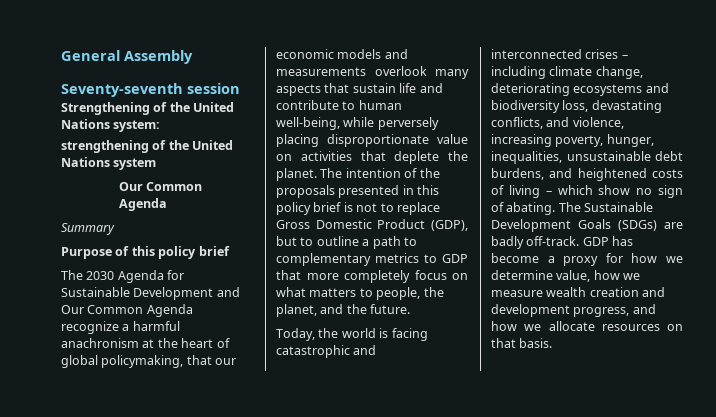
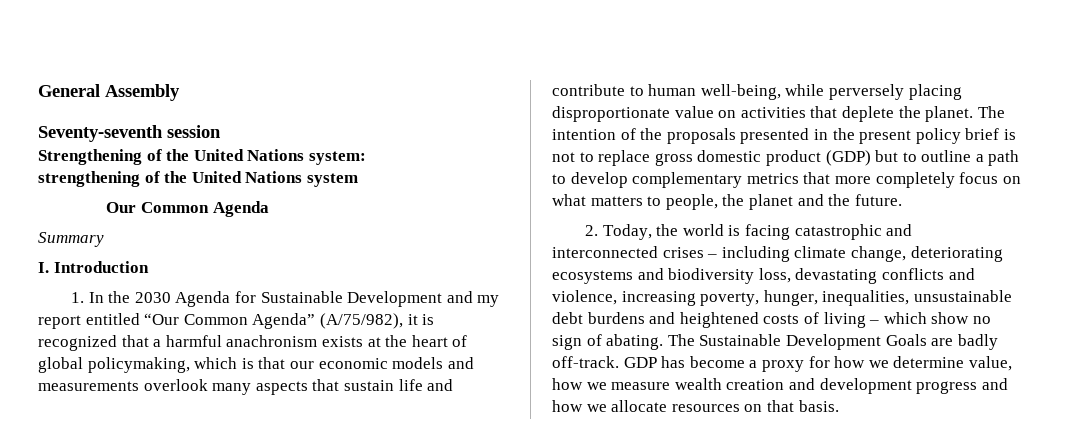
- Purpose of this policy brief
- The 2030 Agenda for Sustainable Development and Our Common Agenda recognize a harmful anachronism at the heart of global policymaking, that our economic models and measurements overlook many aspects that sustain life and contribute to human well-being, while perversely placing disproportionate value on activities that deplete the planet.
+ I. Introduction
+ 1. In the 2030 Agenda for Sustainable Development and my report entitled “Our Common Agenda” (A/75/982), it is recognized that a harmful anachronism exists at the heart of global policymaking, which is that our economic models and measurements overlook many aspects that sustain life and contribute to human well-being, while perversely placing disproportionate value on activities that deplete the planet.
- The intention of the proposals presented in this policy brief is not to replace Gross Domestic Product (GDP), but to outline a path to complementary metrics to GDP that more completely focus on what matters to people, the planet, and the future.
+ The intention of the proposals presented in the present policy brief is not to replace gross domestic product (GDP) but to outline a path to develop complementary metrics that more completely focus on what matters to people, the planet and the future.
- Today, the world is facing catastrophic and interconnected crises – including climate change, deteriorating ecosystems and biodiversity loss, devastating conflicts, and violence, increasing poverty, hunger, inequalities, unsustainable debt burdens, and heightened costs of living – which show no sign of abating.
+ 2. Today, the world is facing catastrophic and interconnected crises – including climate change, deteriorating ecosystems and biodiversity loss, devastating conflicts and violence, increasing poverty, hunger, inequalities, unsustainable debt burdens and heightened costs of living – which show no sign of abating.
- The Sustainable Development Goals (SDGs) are badly off-track.
+ The Sustainable Development Goals are badly off-track.
- GDP has become a proxy for how we determine value, how we measure wealth creation and development progress, and how we allocate resources on that basis.
+ GDP has become a proxy for how we determine value, how we measure wealth creation and development progress and how we allocate resources on that basis.

